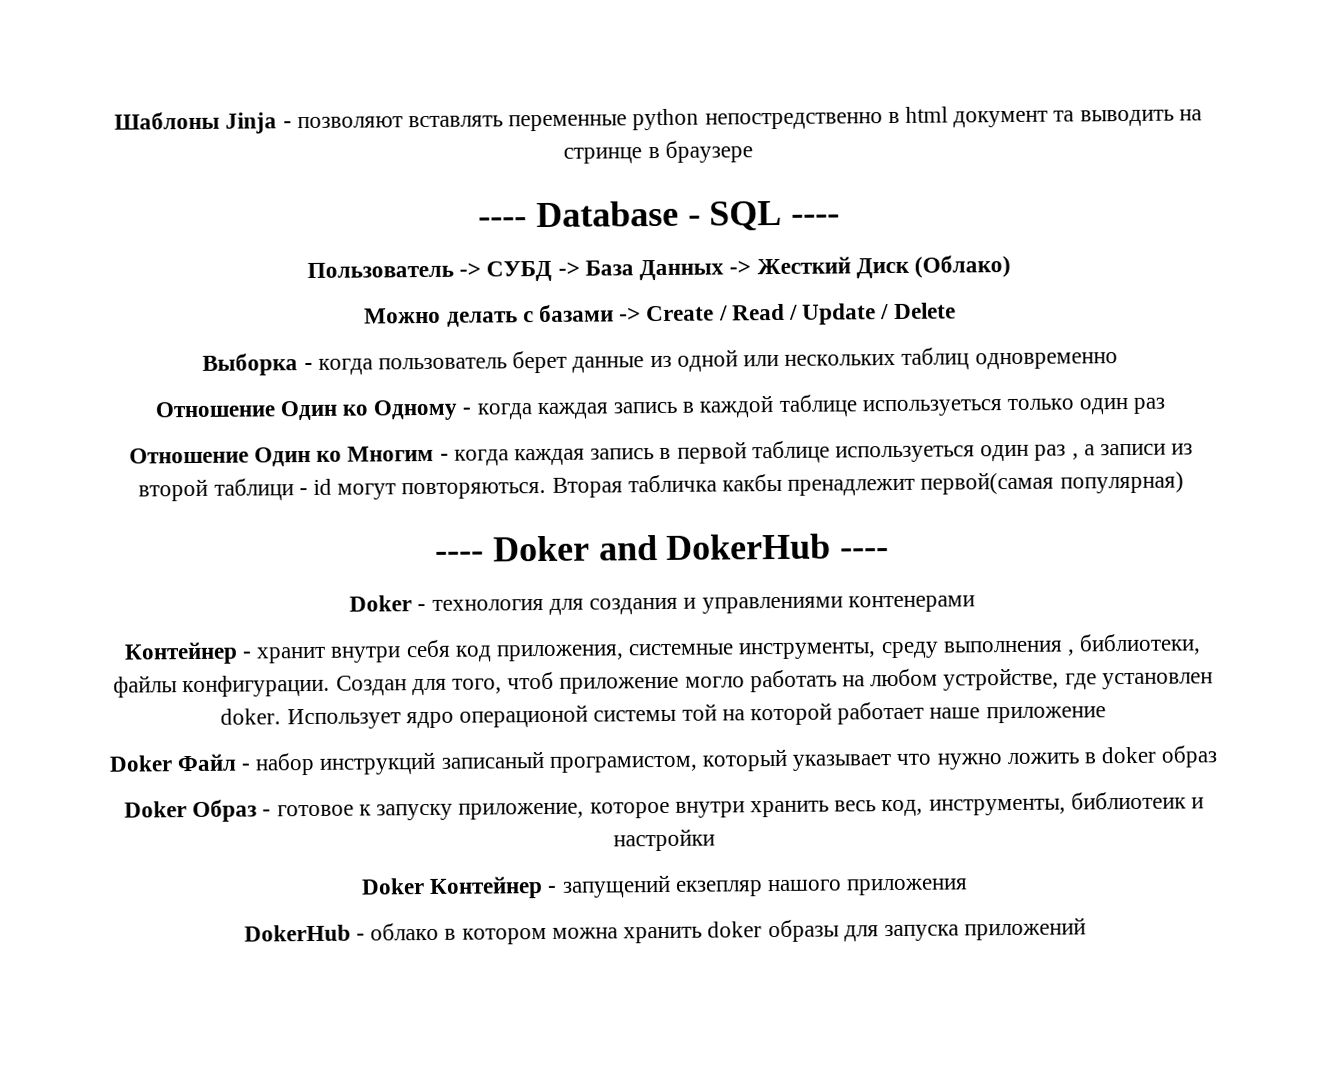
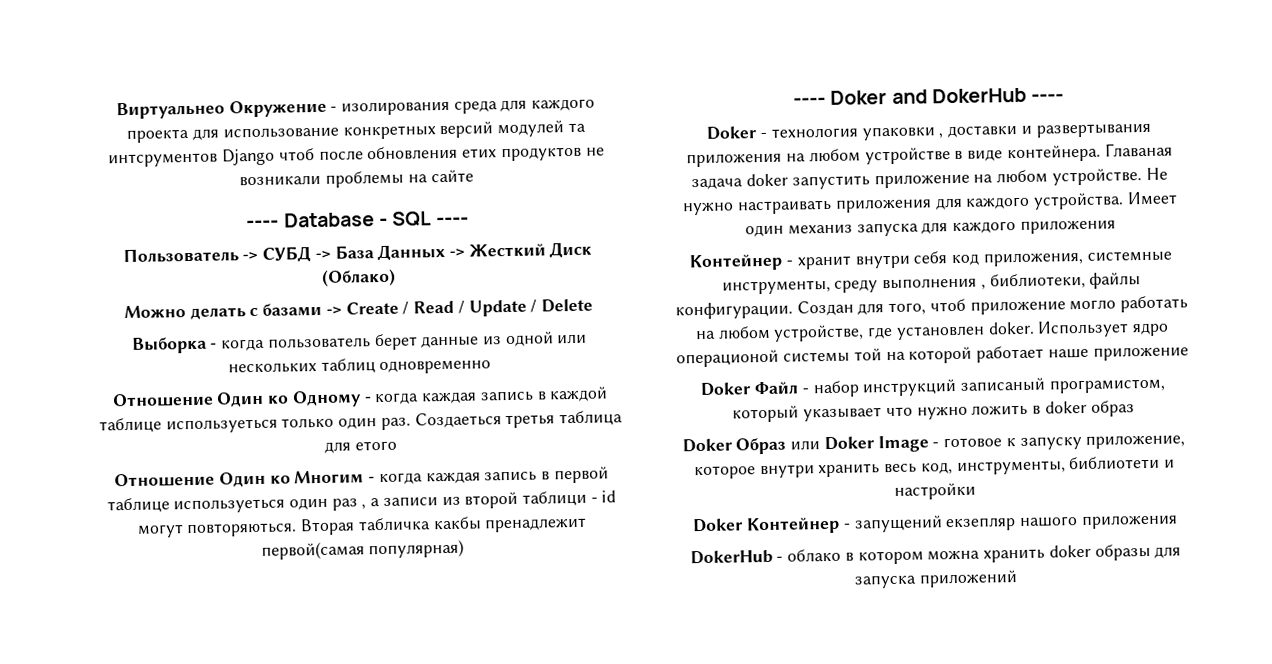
- Шаблоны Jinja - позволяют вставлять переменные python непостредственно в html документ та выводить на стринце в браузере
+ Виртуальнео Окружение - изолирования среда для каждого проекта для использование конкретных версий модулей та интсрументов Django чтоб после обновления етих продуктов не возникали проблемы на сайте
- Отношение Один ко Одному - когда каждая запись в каждой таблице используеться только один раз
+ Отношение Один ко Одному - когда каждая запись в каждой таблице используеться только один раз. Создаеться третья таблица для етого
- Doker - технология для создания и управлениями контенерами
+ Doker - технология упаковки , доставки и развертывания приложения на любом устройстве в виде контейнера. Главаная задача doker запустить приложение на любом устройстве. Не нужно настраивать приложения для каждого устройства. Имеет один механиз запуска для каждого приложения
- Doker Образ - готовое к запуску приложение, которое внутри хранить весь код, инструменты, библиотеик и настройки
+ Doker Образ или Doker Image - готовое к запуску приложение, которое внутри хранить весь код, инструменты, библиотети и настройки

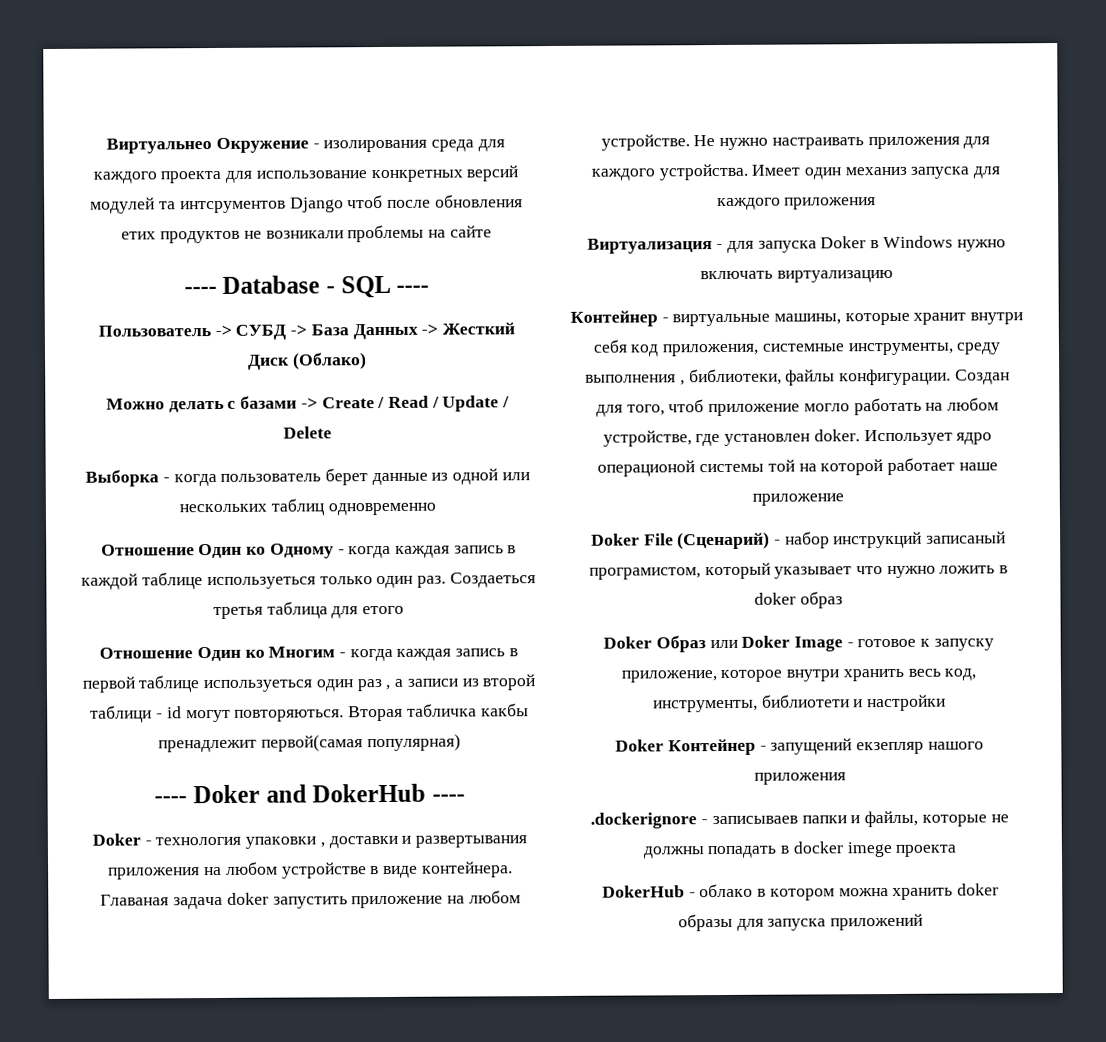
- Контейнер - хранит внутри себя код приложения, системные инструменты, среду выполнения , библиотеки, файлы конфигурации.
+ Виртуализация - для запуска Doker в Windows нужно включать виртуализацию
+ Контейнер - виртуальные машины, которые хранит внутри себя код приложения, системные инструменты, среду выполнения , библиотеки, файлы конфигурации.
- Doker Файл - набор инструкций записаный програмистом, который указывает что нужно ложить в doker образ
+ Doker File (Сценарий) - набор инструкций записаный програмистом, который указывает что нужно ложить в doker образ
+ .dockerignore - записываев папки и файлы, которые не должны попадать в docker imege проекта

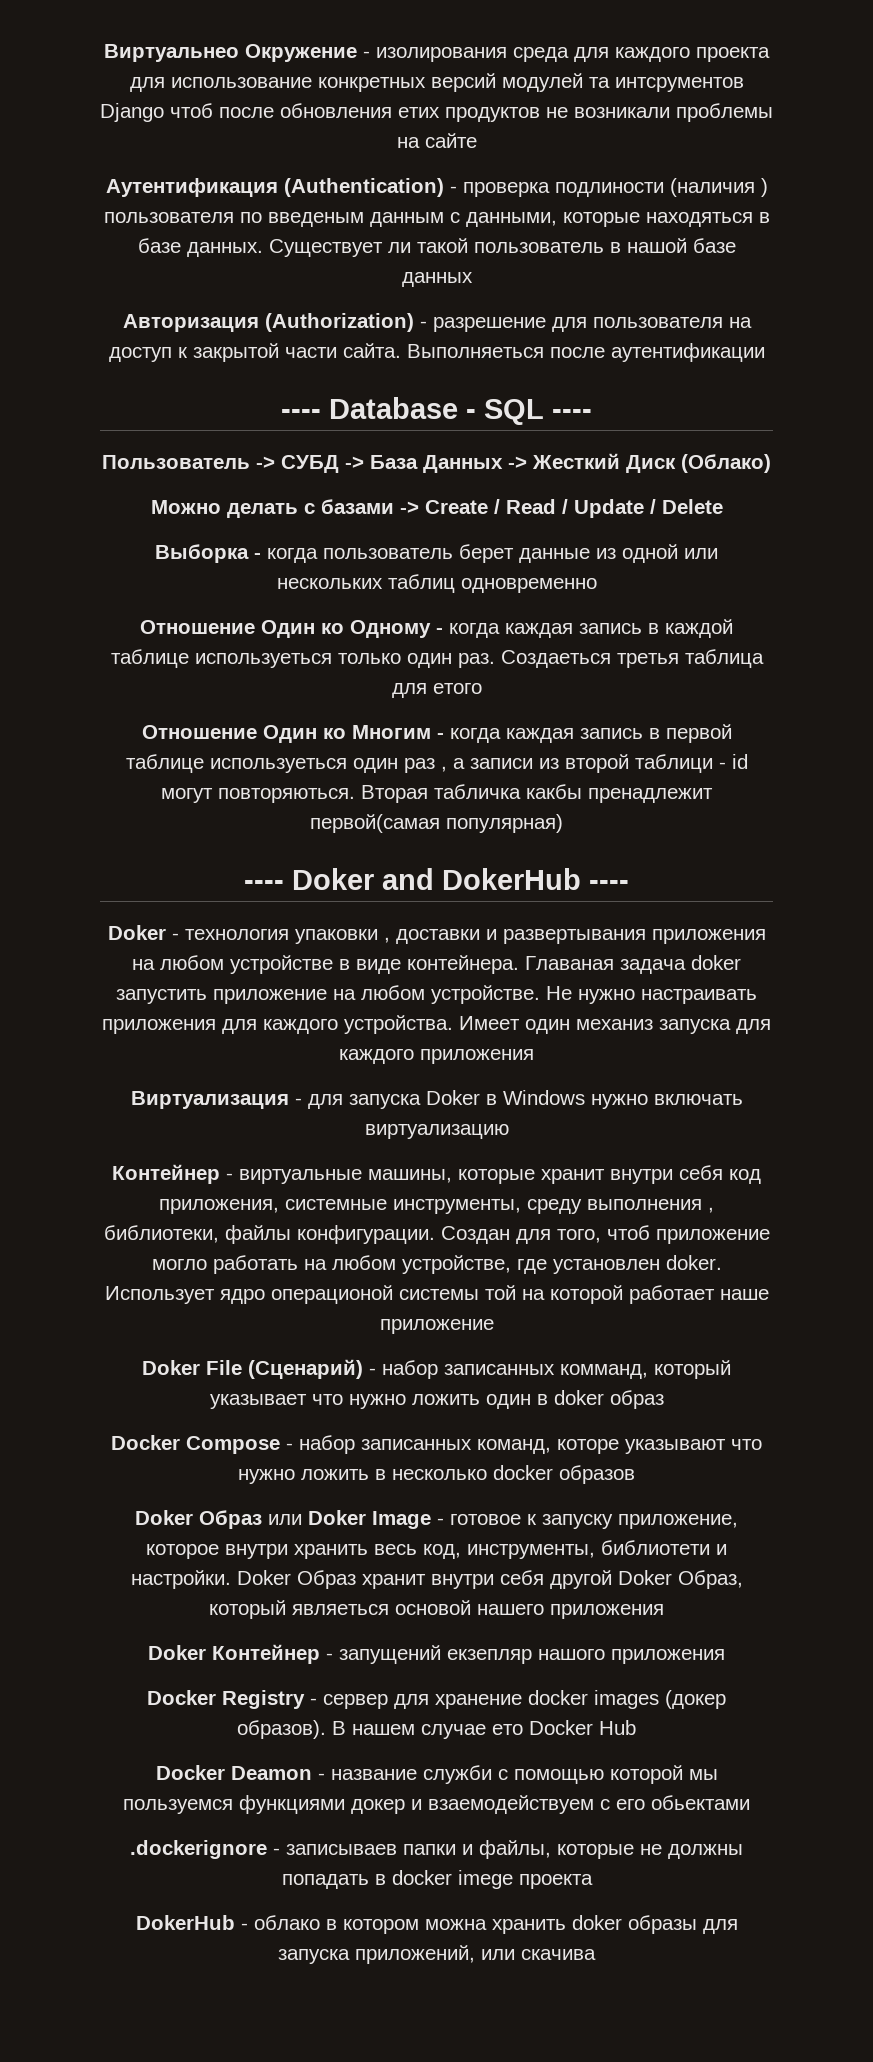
+ Аутентификация (Authentication) - проверка подлиности (наличия ) пользователя по введеным данным с данными, которые находяться в базе данных. Существует ли такой пользователь в нашой базе данных
+ Авторизация (Authorization) - разрешение для пользователя на доступ к закрытой части сайта. Выполняеться после аутентификации
- Doker File (Сценарий) - набор инструкций записаный програмистом, который указывает что нужно ложить в doker образ
+ Doker File (Сценарий) - набор записанных комманд, который указывает что нужно ложить один в doker образ
+ Docker Compose - набор записанных команд, которе указывают что нужно ложить в несколько docker образов
- Doker Образ или Doker Image - готовое к запуску приложение, которое внутри хранить весь код, инструменты, библиотети и настройки
+ Doker Образ или Doker Image - готовое к запуску приложение, которое внутри хранить весь код, инструменты, библиотети и настройки. Doker Образ хранит внутри себя другой Doker Образ, который являеться основой нашего приложения
+ Docker Registry - сервер для хранение docker images (докер образов). В нашем случае ето Docker Hub
+ Docker Deаmon - название служби с помощью которой мы пользуемся функциями докер и взаемодействуем с его обьектами
- DokerHub - облако в котором можна хранить doker образы для запуска приложений
+ DokerHub - облако в котором можна хранить doker образы для запуска приложений, или скачива

